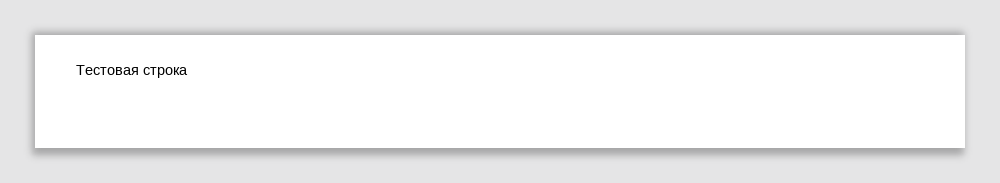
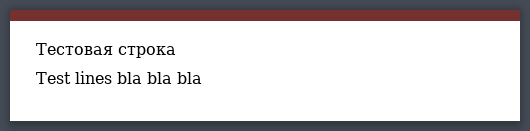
+ Test lines bla bla bla

